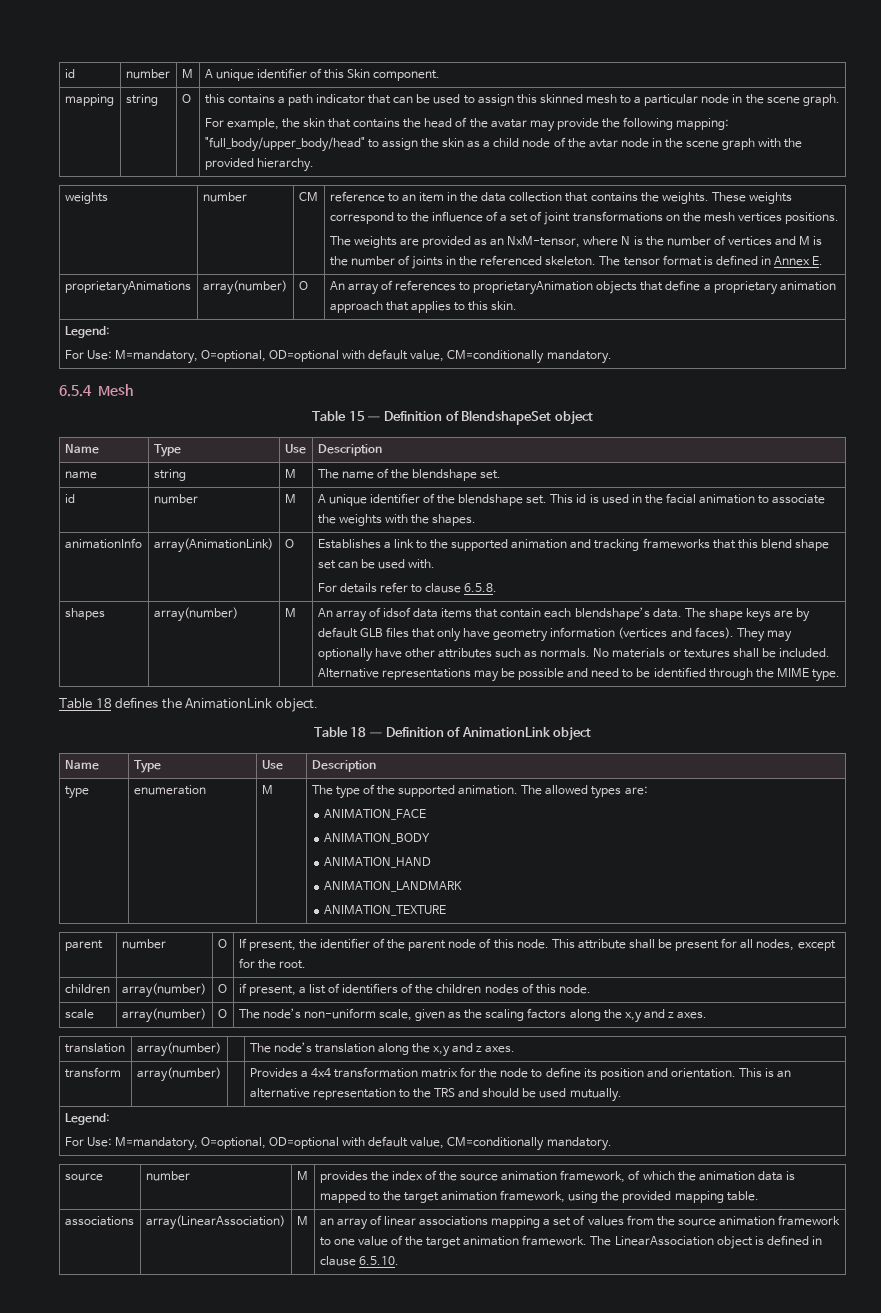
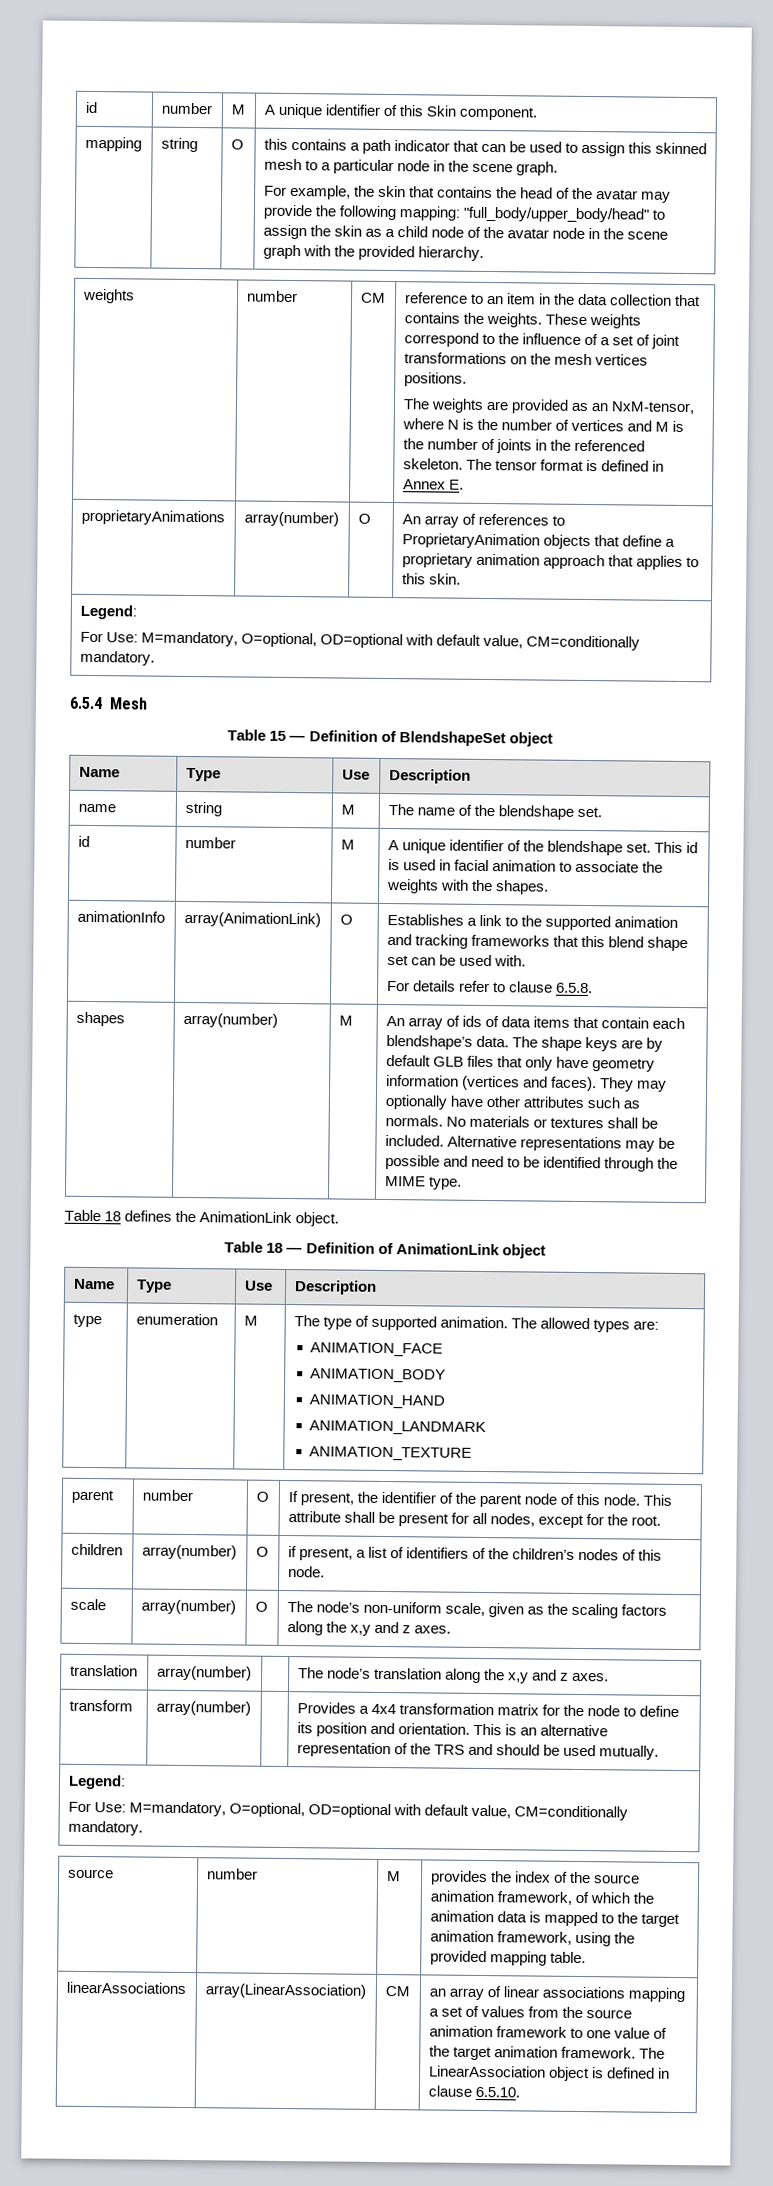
- For example, the skin that contains the head of the avatar may provide the following mapping: "full_body/upper_body/head" to assign the skin as a child node of the avtar node in the scene graph with the provided hierarchy.
+ For example, the skin that contains the head of the avatar may provide the following mapping: "full_body/upper_body/head" to assign the skin as a child node of the avatar node in the scene graph with the provided hierarchy.
- proprietaryAnimations | array(number) | O | An array of references to proprietaryAnimation objects that define a proprietary animation approach that applies to this skin.
+ proprietaryAnimations | array(number) | O | An array of references to ProprietaryAnimation objects that define a proprietary animation approach that applies to this skin.
- id | number | M | A unique identifier of the blendshape set. This id is used in the facial animation to associate the weights with the shapes.
+ id | number | M | A unique identifier of the blendshape set. This id is used in facial animation to associate the weights with the shapes.
- An array of idsof data items that contain each blendshape’s data.
+ An array of ids of data items that contain each blendshape’s data.
- type | enumeration | M | The type of the supported animation. The allowed types are:
+ type | enumeration | M | The type of supported animation. The allowed types are:
- children | array(number) | O | if present, a list of identifiers of the children nodes of this node.
+ children | array(number) | O | if present, a list of identifiers of the children’s nodes of this node.
- transform | array(number) | | Provides a 4x4 transformation matrix for the node to define its position and orientation. This is an alternative representation to the TRS and should be used mutually.
+ transform | array(number) | | Provides a 4x4 transformation matrix for the node to define its position and orientation. This is an alternative representation of the TRS and should be used mutually.
- associations | array(LinearAssociation) | M | an array of linear associations mapping a set of values from the source animation framework to one value of the target animation framework. The LinearAssociation object is defined in clause 6.5.10.
+ linearAssociations | array(LinearAssociation) | CM | an array of linear associations mapping a set of values from the source animation framework to one value of the target animation framework. The LinearAssociation object is defined in clause 6.5.10.

